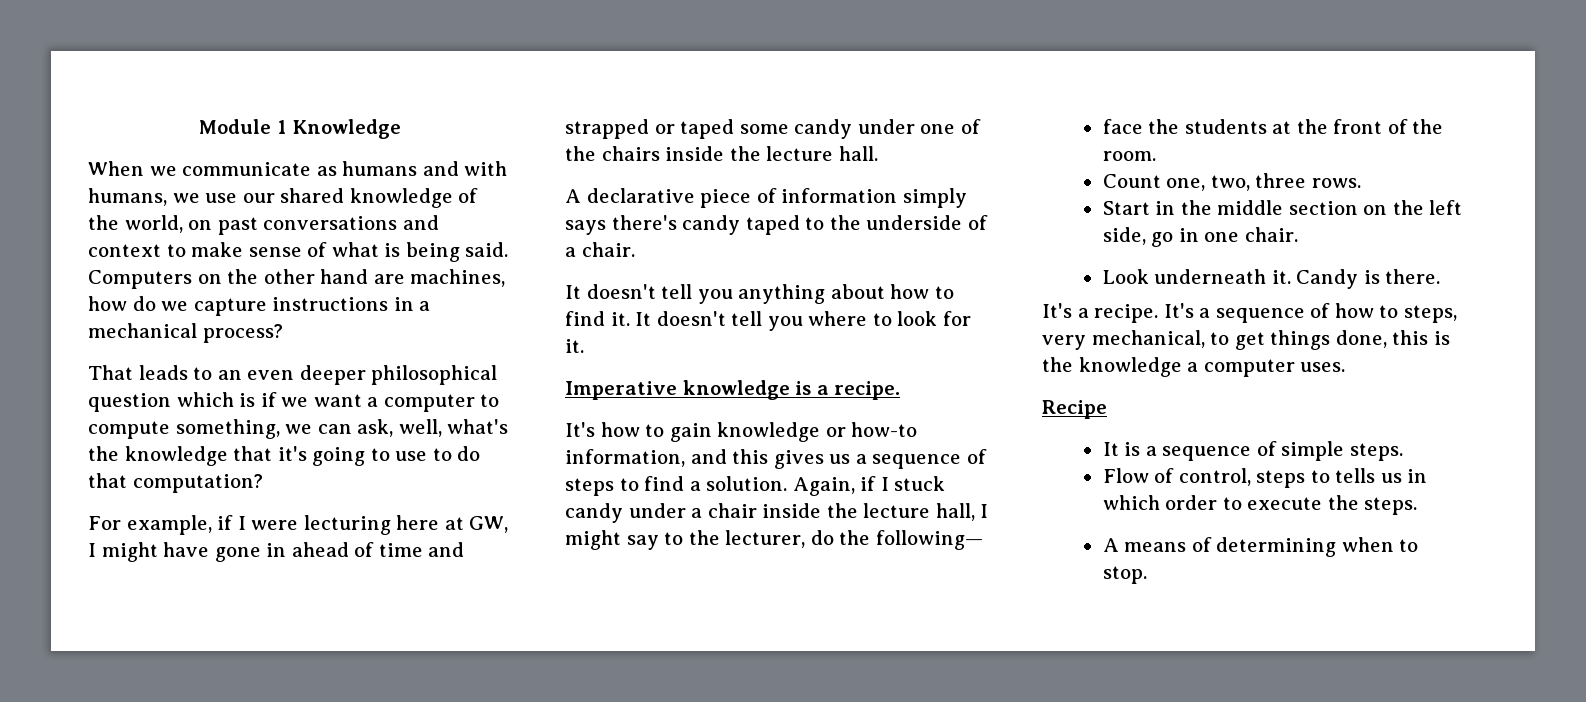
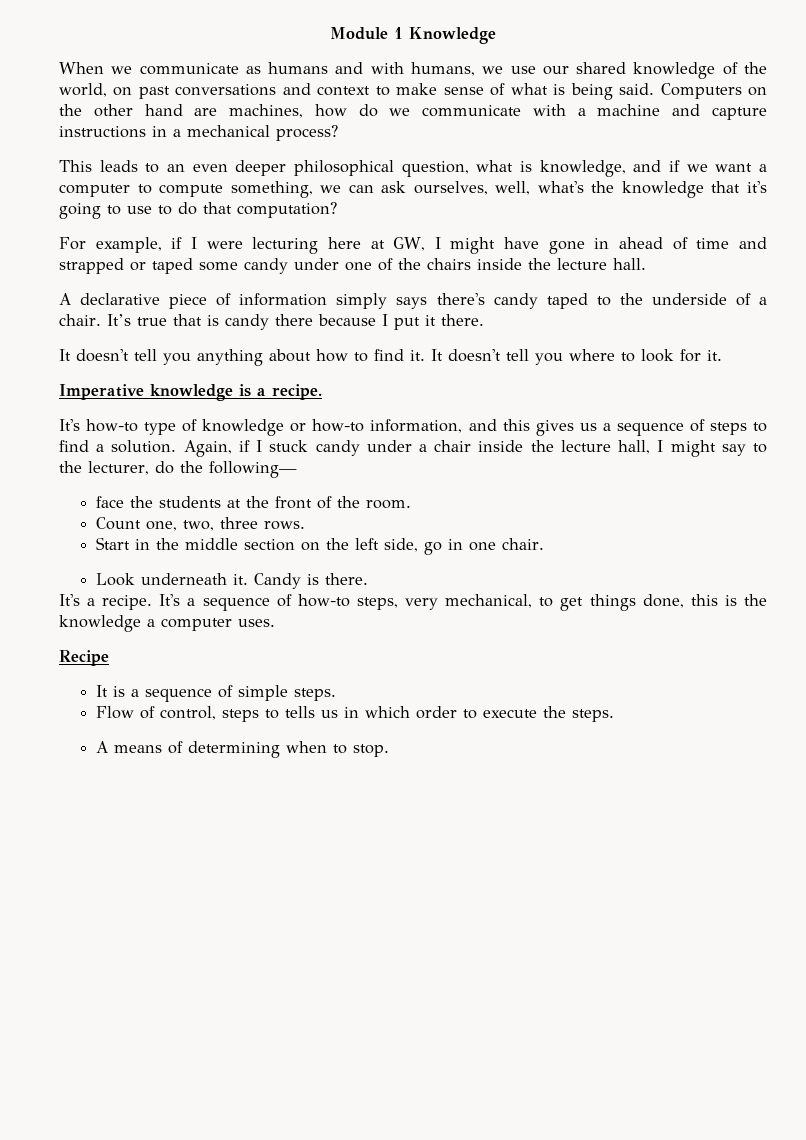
- Computers on the other hand are machines, how do we capture instructions in a mechanical process?
+ Computers on the other hand are machines, how do we communicate with a machine and capture instructions in a mechanical process?
- That leads to an even deeper philosophical question which is if we want a computer to compute something, we can ask, well, what's the knowledge that it's going to use to do that computation?
+ This leads to an even deeper philosophical question, what is knowledge, and if we want a computer to compute something, we can ask ourselves, well, what's the knowledge that it's going to use to do that computation?
+ It’s true that is candy there because I put it there.
- It's how to gain knowledge or how-to information, and this gives us a sequence of steps to find a solution.
+ It's how-to type of knowledge or how-to information, and this gives us a sequence of steps to find a solution.
- It's a sequence of how to steps, very mechanical, to get things done, this is the knowledge a computer uses.
+ It's a sequence of how-to steps, very mechanical, to get things done, this is the knowledge a computer uses.

